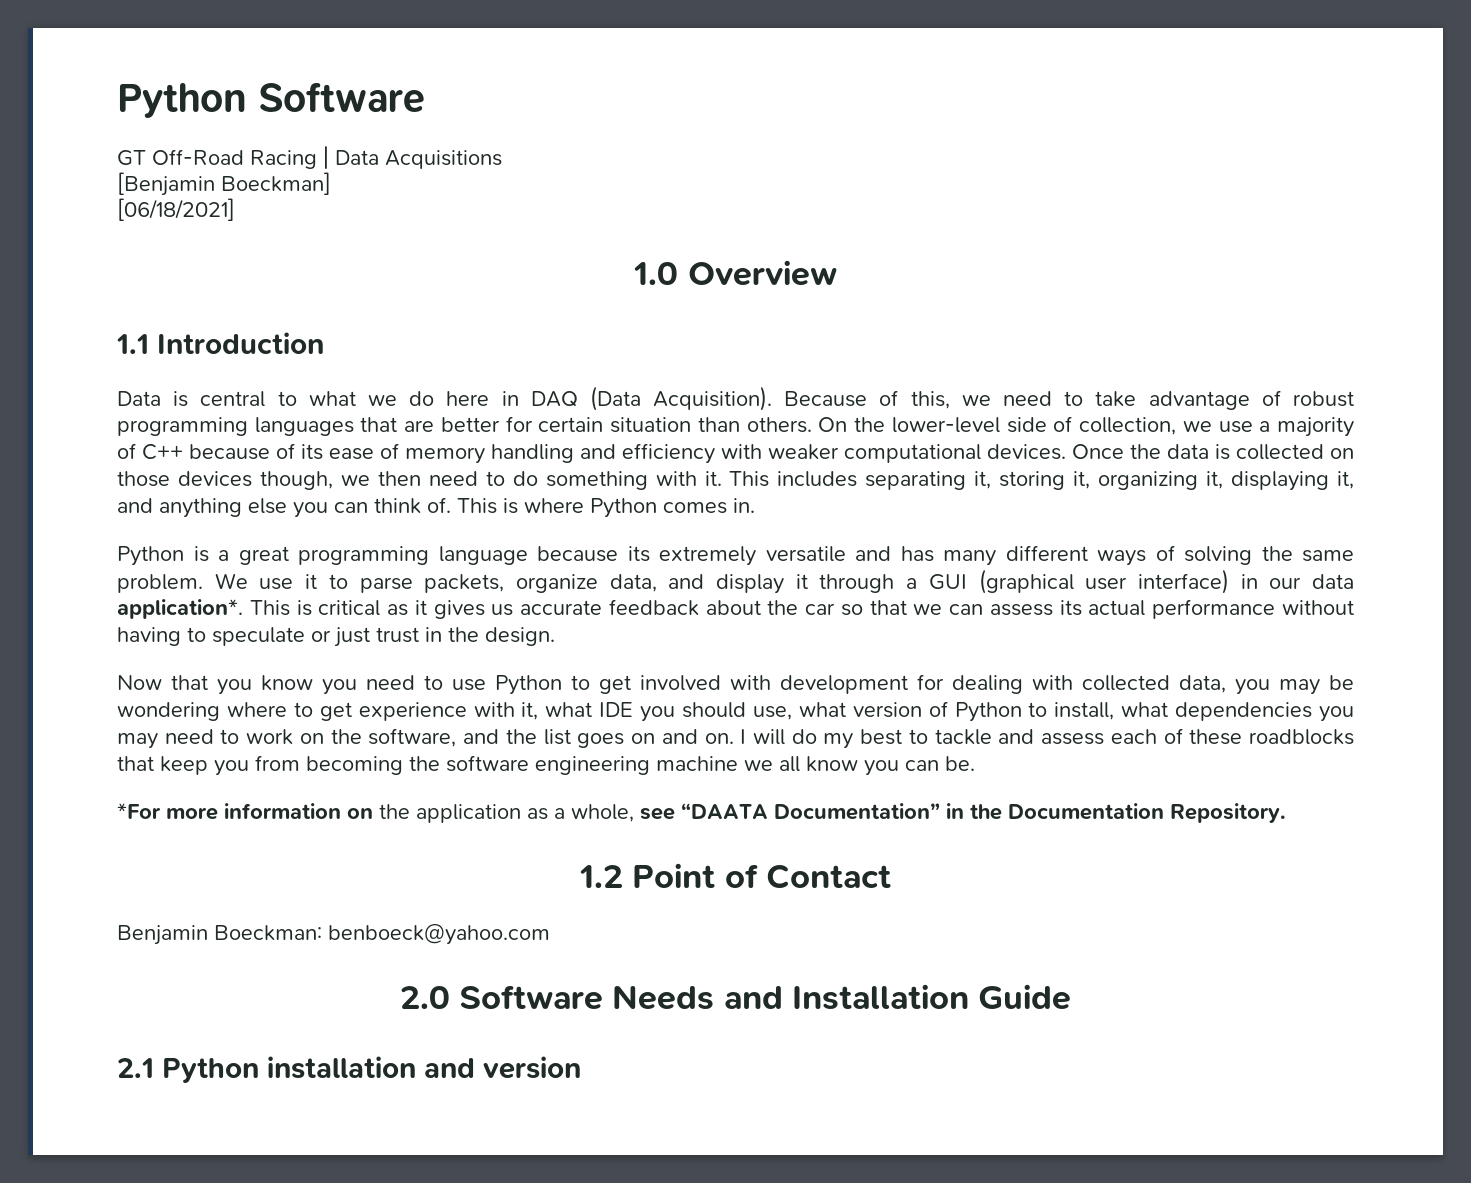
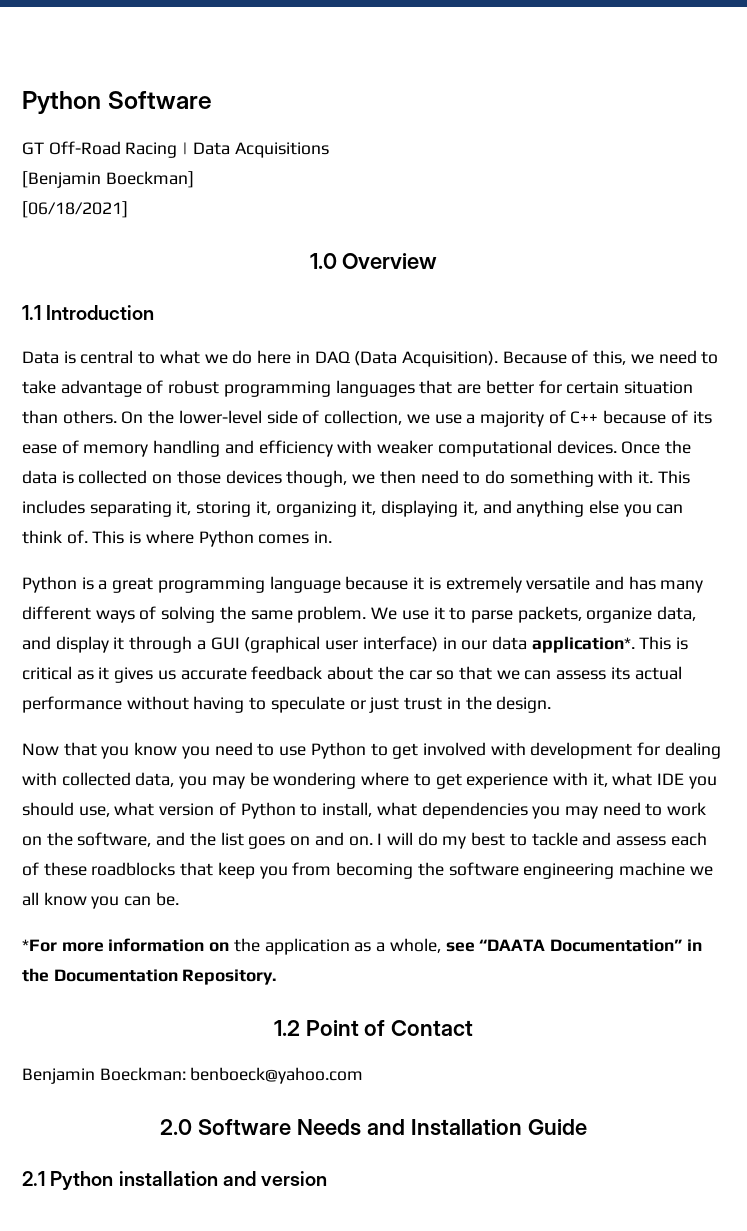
- Python is a great programming language because its extremely versatile and has many different ways of solving the same problem.
+ Python is a great programming language because it is extremely versatile and has many different ways of solving the same problem.

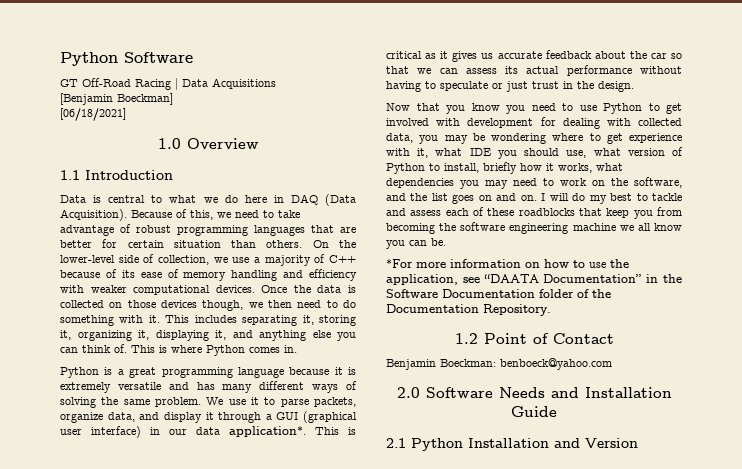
- Now that you know you need to use Python to get involved with development for dealing with collected data, you may be wondering where to get experience with it, what IDE you should use, what version of Python to install, what dependencies you may need to work on the software, and the list goes on and on.
+ Now that you know you need to use Python to get involved with development for dealing with collected data, you may be wondering where to get experience with it, what IDE you should use, what version of Python to install, briefly how it works, what dependencies you may need to work on the software, and the list goes on and on.
- *For more information on the application as a whole, see “DAATA Documentation” in the Documentation Repository.
+ *For more information on how to use the application, see “DAATA Documentation” in the Software Documentation folder of the Documentation Repository.
- 2.1 Python installation and version
+ 2.1 Python Installation and Version

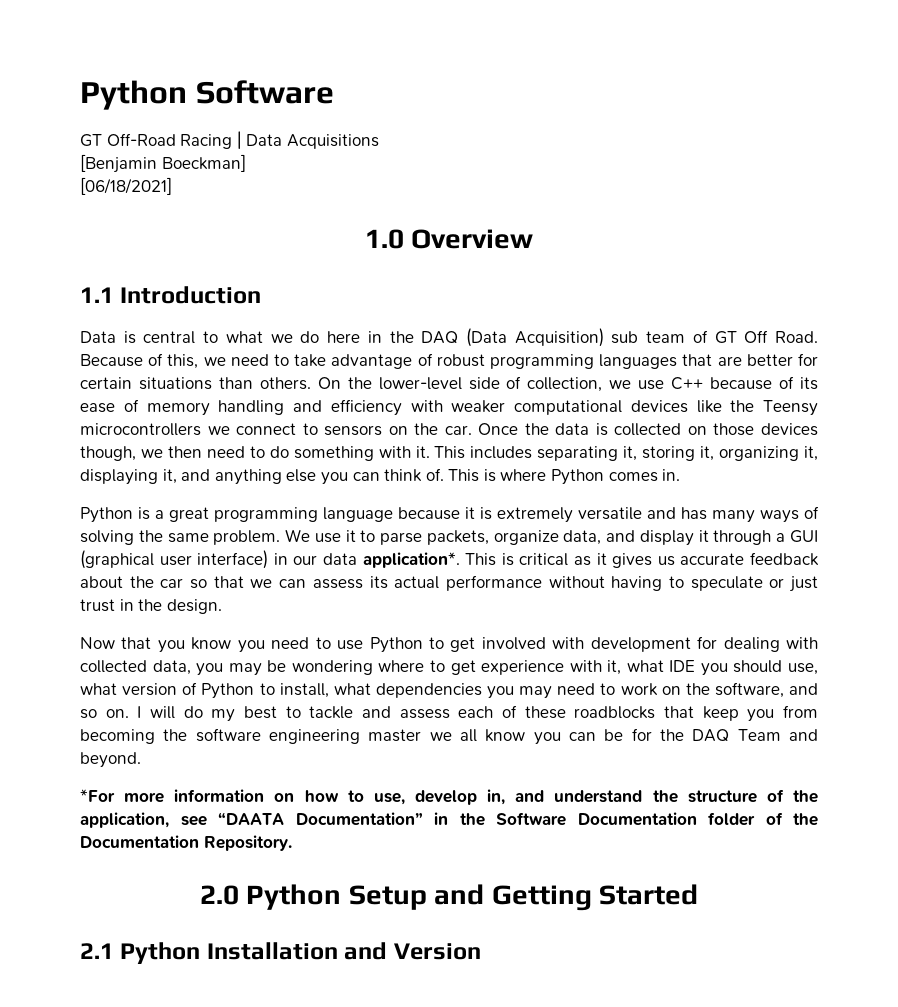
- Data is central to what we do here in DAQ (Data Acquisition).
+ Data is central to what we do here in the DAQ (Data Acquisition) sub team of GT Off Road.
- Because of this, we need to take advantage of robust programming languages that are better for certain situation than others.
+ Because of this, we need to take advantage of robust programming languages that are better for certain situations than others.
- On the lower-level side of collection, we use a majority of C++ because of its ease of memory handling and efficiency with weaker computational devices.
+ On the lower-level side of collection, we use C++ because of its ease of memory handling and efficiency with weaker computational devices like the Teensy microcontrollers we connect to sensors on the car.
- Python is a great programming language because it is extremely versatile and has many different ways of solving the same problem.
+ Python is a great programming language because it is extremely versatile and has many ways of solving the same problem.
- Now that you know you need to use Python to get involved with development for dealing with collected data, you may be wondering where to get experience with it, what IDE you should use, what version of Python to install, briefly how it works, what dependencies you may need to work on the software, and the list goes on and on.
+ Now that you know you need to use Python to get involved with development for dealing with collected data, you may be wondering where to get experience with it, what IDE you should use, what version of Python to install, what dependencies you may need to work on the software, and so on.
- I will do my best to tackle and assess each of these roadblocks that keep you from becoming the software engineering machine we all know you can be.
+ I will do my best to tackle and assess each of these roadblocks that keep you from becoming the software engineering master we all know you can be for the DAQ Team and beyond.
- *For more information on how to use the application, see “DAATA Documentation” in the Software Documentation folder of the Documentation Repository.
+ *For more information on how to use, develop in, and understand the structure of the application, see “DAATA Documentation” in the Software Documentation folder of the Documentation Repository.
- 1.2 Point of Contact
- Benjamin Boeckman: benboeck@yahoo.com
- 2.0 Software Needs and Installation Guide
+ 2.0 Python Setup and Getting Started

